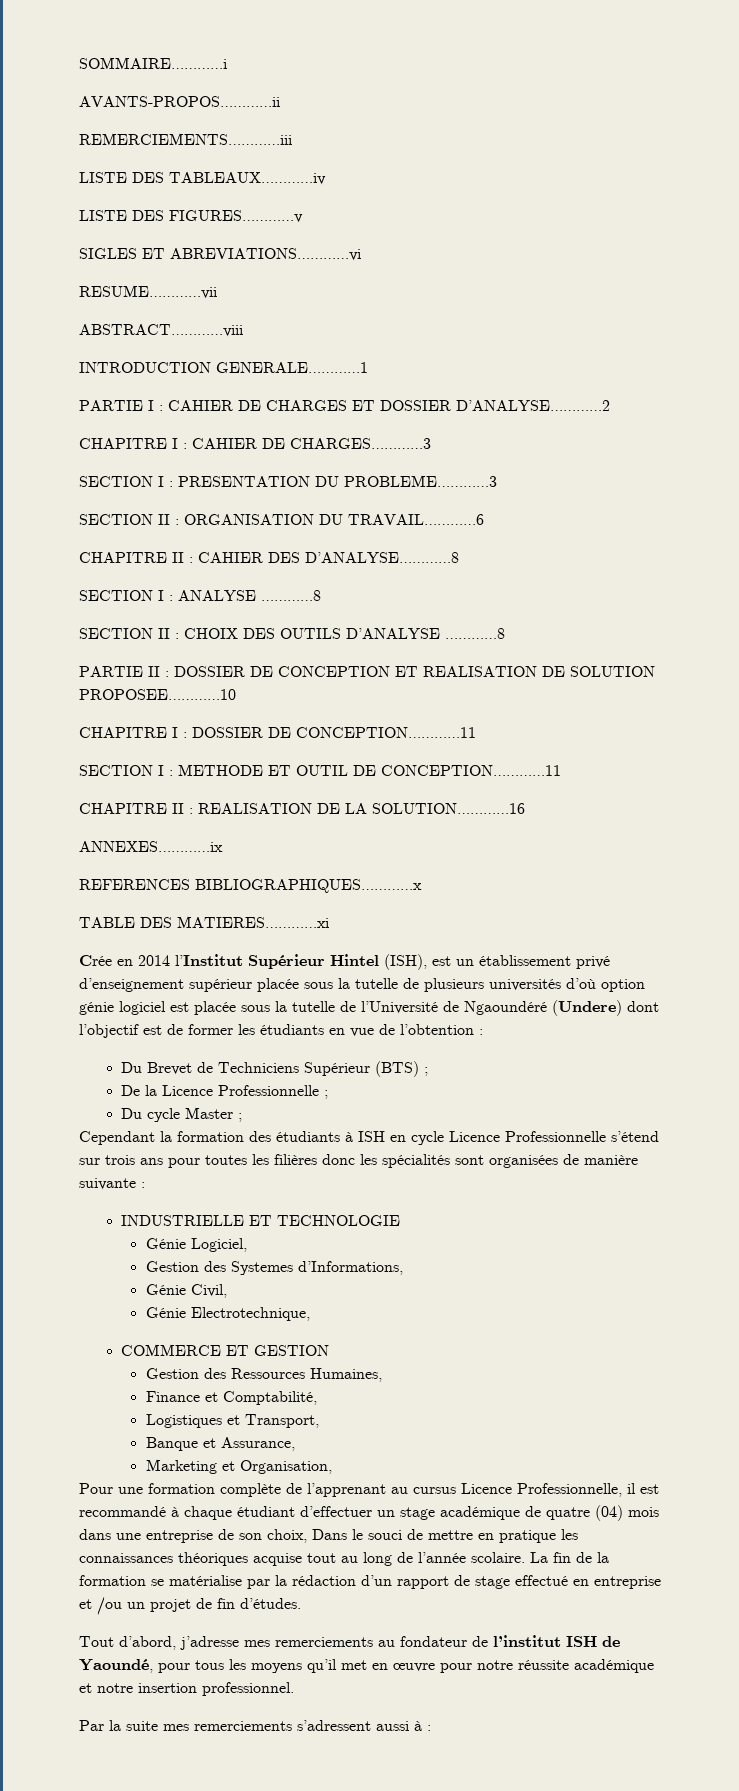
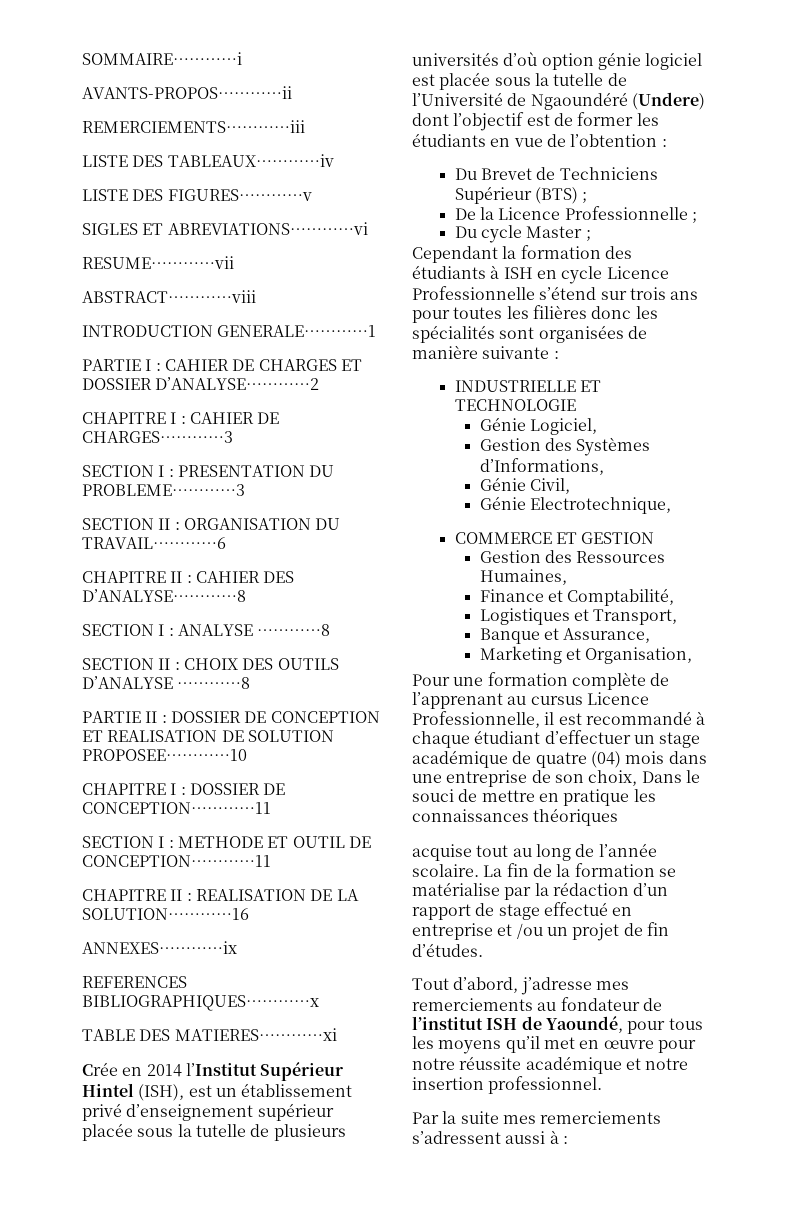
- Gestion des Systemes d’Informations,
+ Gestion des Systèmes d’Informations,
- Pour une formation complète de l’apprenant au cursus Licence Professionnelle, il est recommandé à chaque étudiant d’effectuer un stage académique de quatre (04) mois dans une entreprise de son choix, Dans le souci de mettre en pratique les connaissances théoriques acquise tout au long de l’année scolaire.
+ Pour une formation complète de l’apprenant au cursus Licence Professionnelle, il est recommandé à chaque étudiant d’effectuer un stage académique de quatre (04) mois dans une entreprise de son choix, Dans le souci de mettre en pratique les connaissances théoriques
+ acquise tout au long de l’année scolaire.

